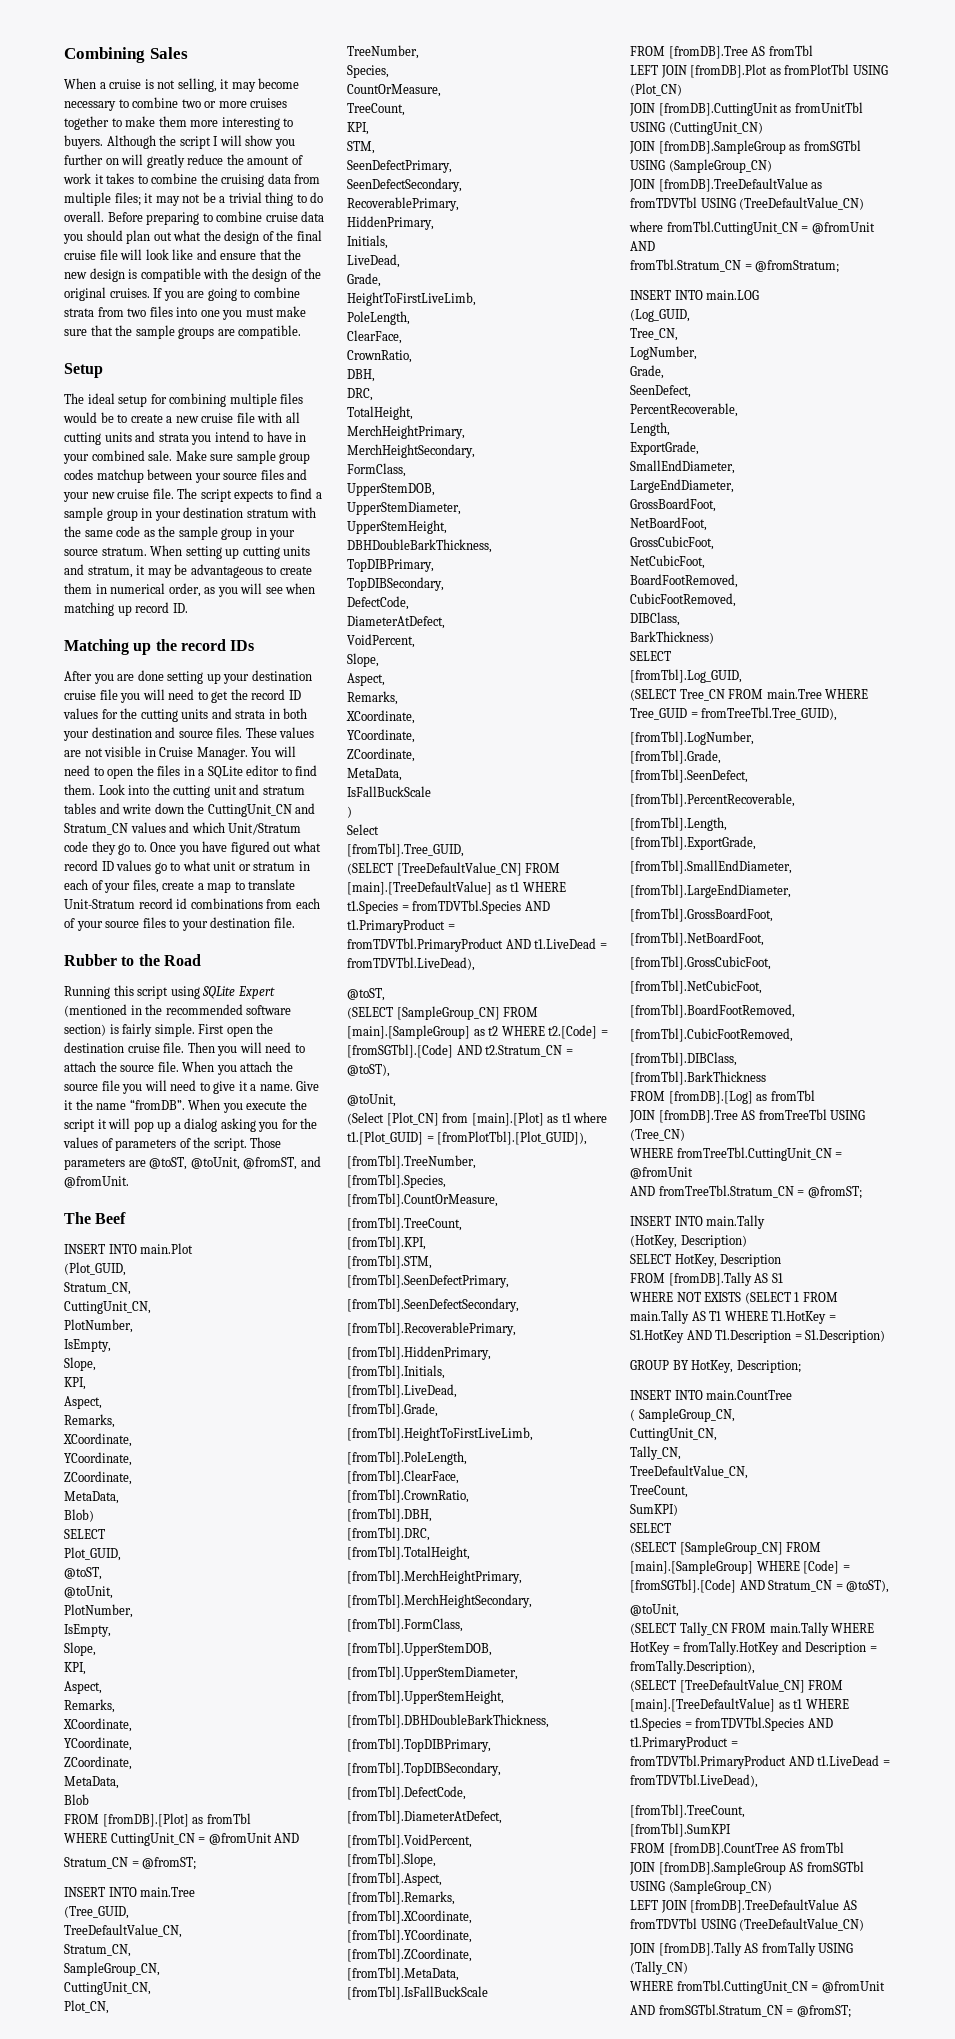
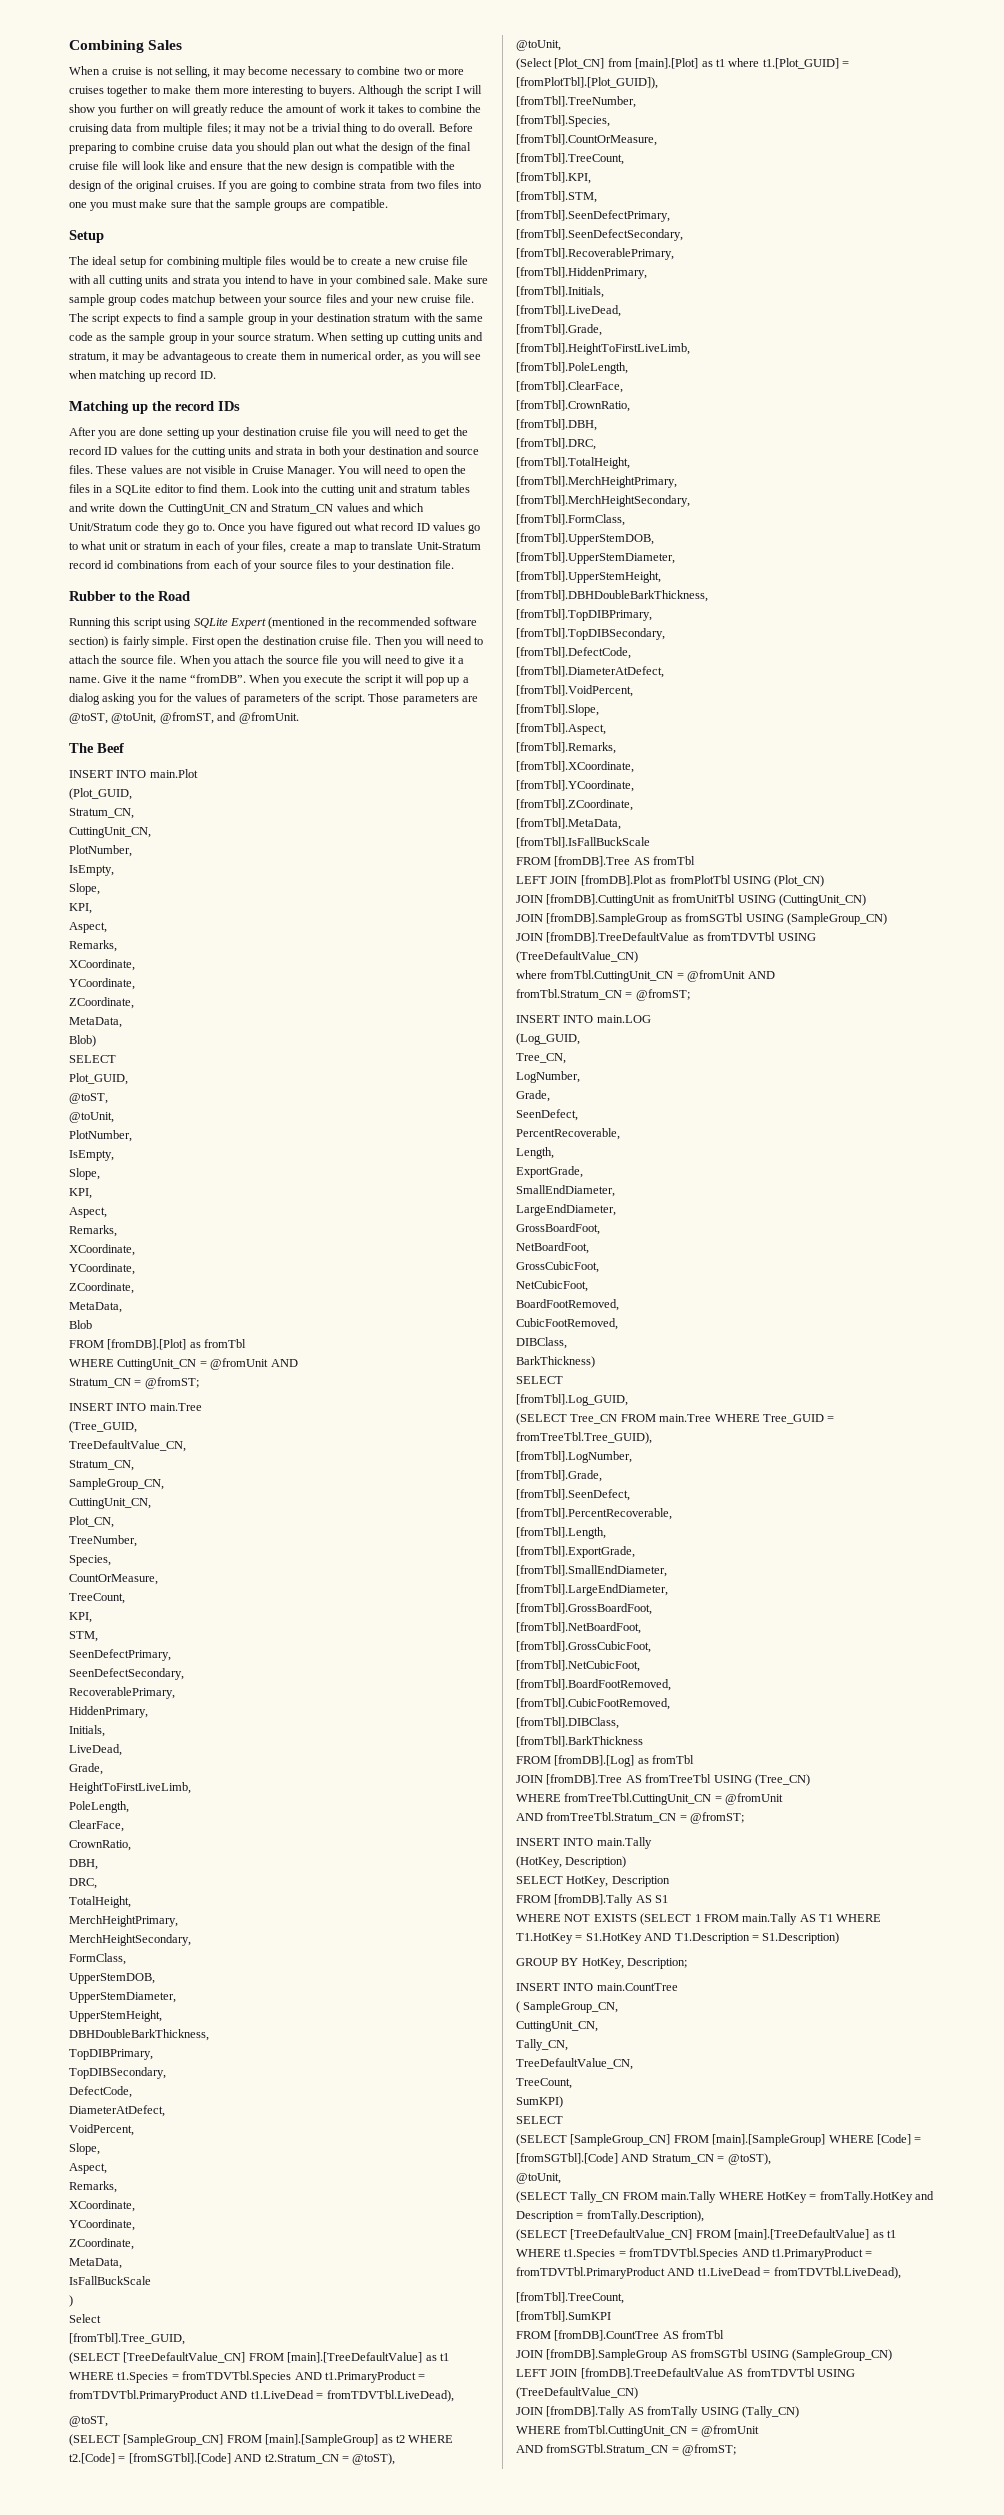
- fromTbl.Stratum_CN = @fromStratum;
+ fromTbl.Stratum_CN = @fromST;

